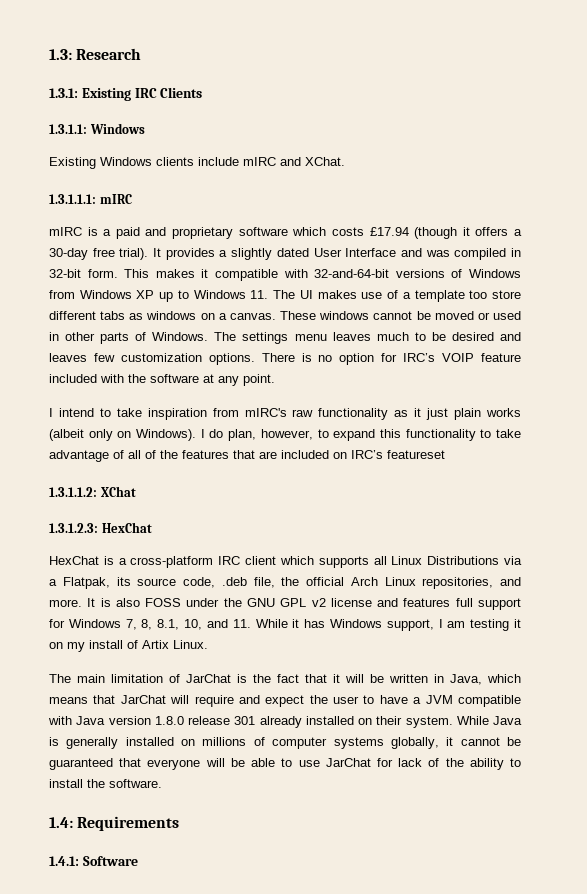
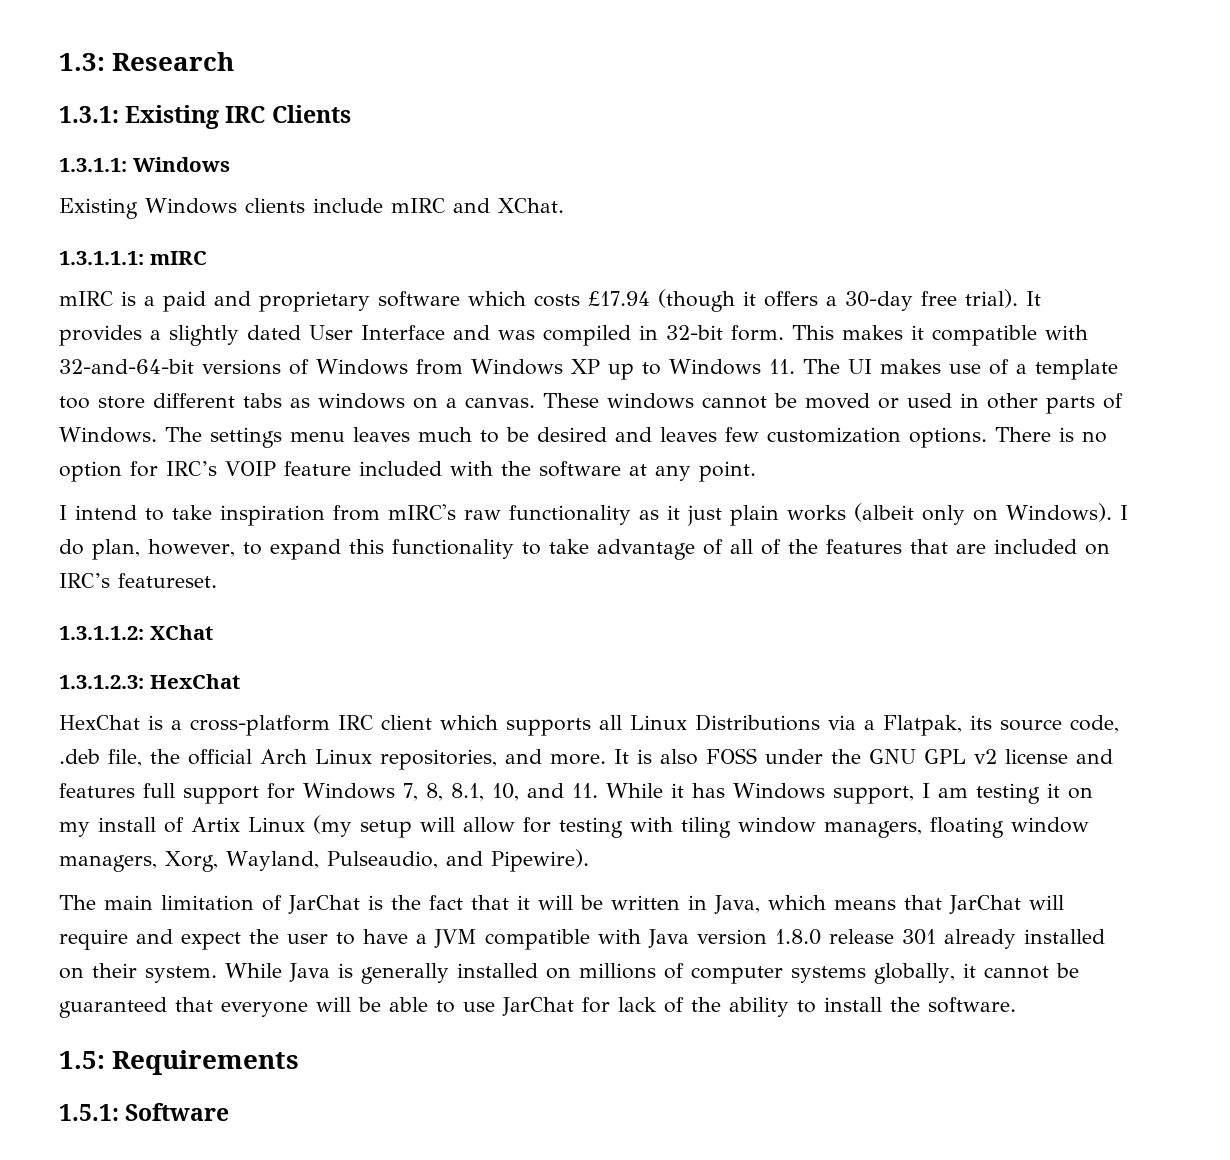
- I do plan, however, to expand this functionality to take advantage of all of the features that are included on IRC’s featureset
+ I do plan, however, to expand this functionality to take advantage of all of the features that are included on IRC’s featureset.
- It is also FOSS under the GNU GPL v2 license and features full support for Windows 7, 8, 8.1, 10, and 11. While it has Windows support, I am testing it on my install of Artix Linux.
+ It is also FOSS under the GNU GPL v2 license and features full support for Windows 7, 8, 8.1, 10, and 11. While it has Windows support, I am testing it on my install of Artix Linux (my setup will allow for testing with tiling window managers, floating window managers, Xorg, Wayland, Pulseaudio, and Pipewire).
- 1.4: Requirements
+ 1.5: Requirements
- 1.4.1: Software
+ 1.5.1: Software

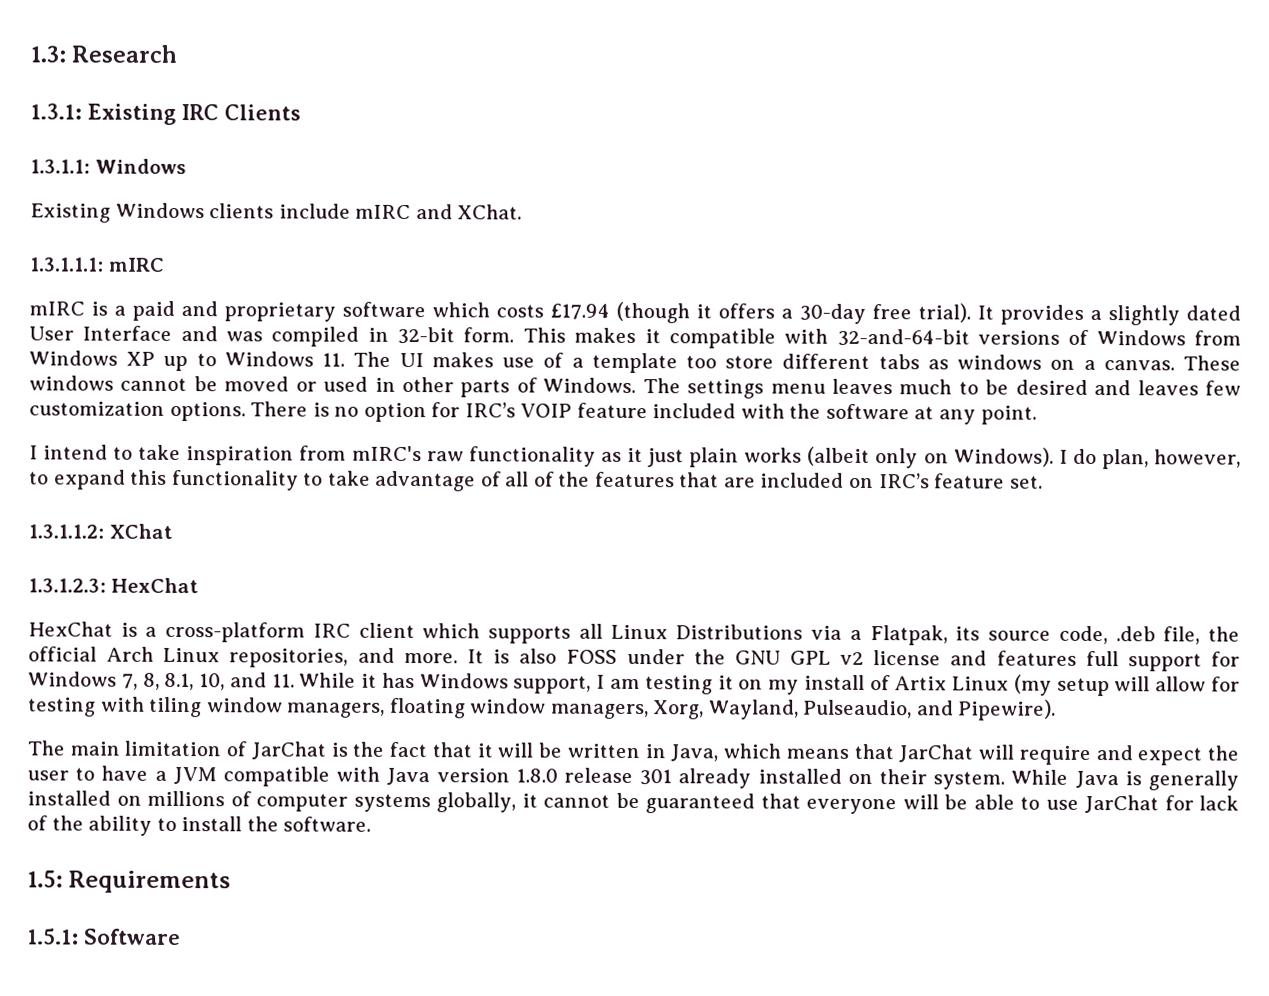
- I do plan, however, to expand this functionality to take advantage of all of the features that are included on IRC’s featureset.
+ I do plan, however, to expand this functionality to take advantage of all of the features that are included on IRC’s feature set.

